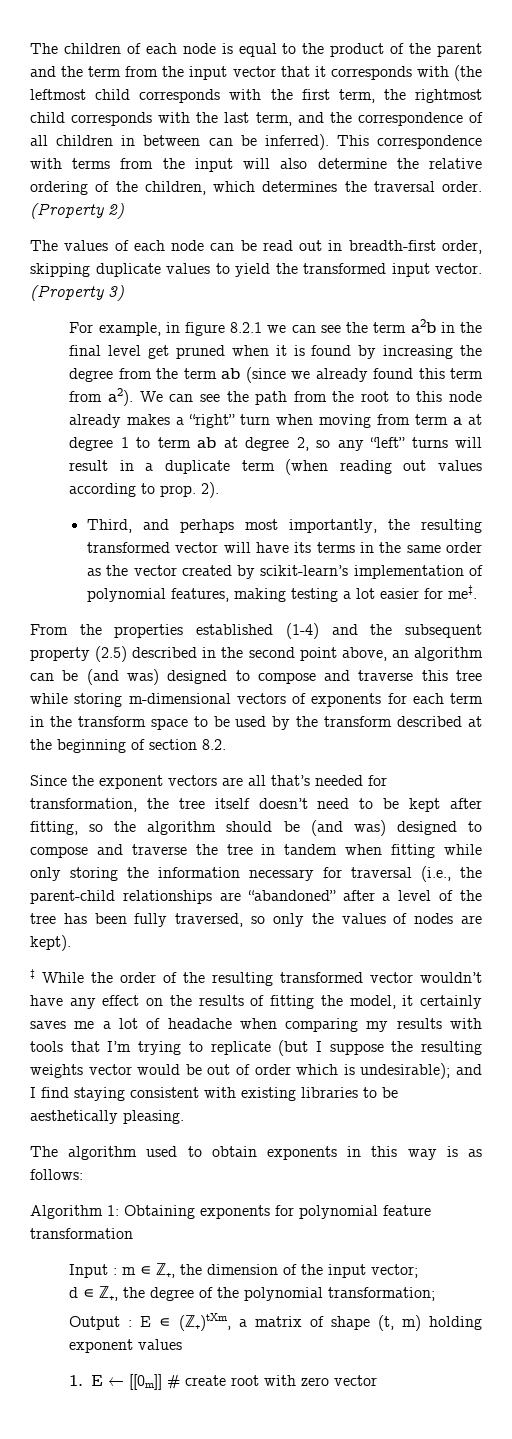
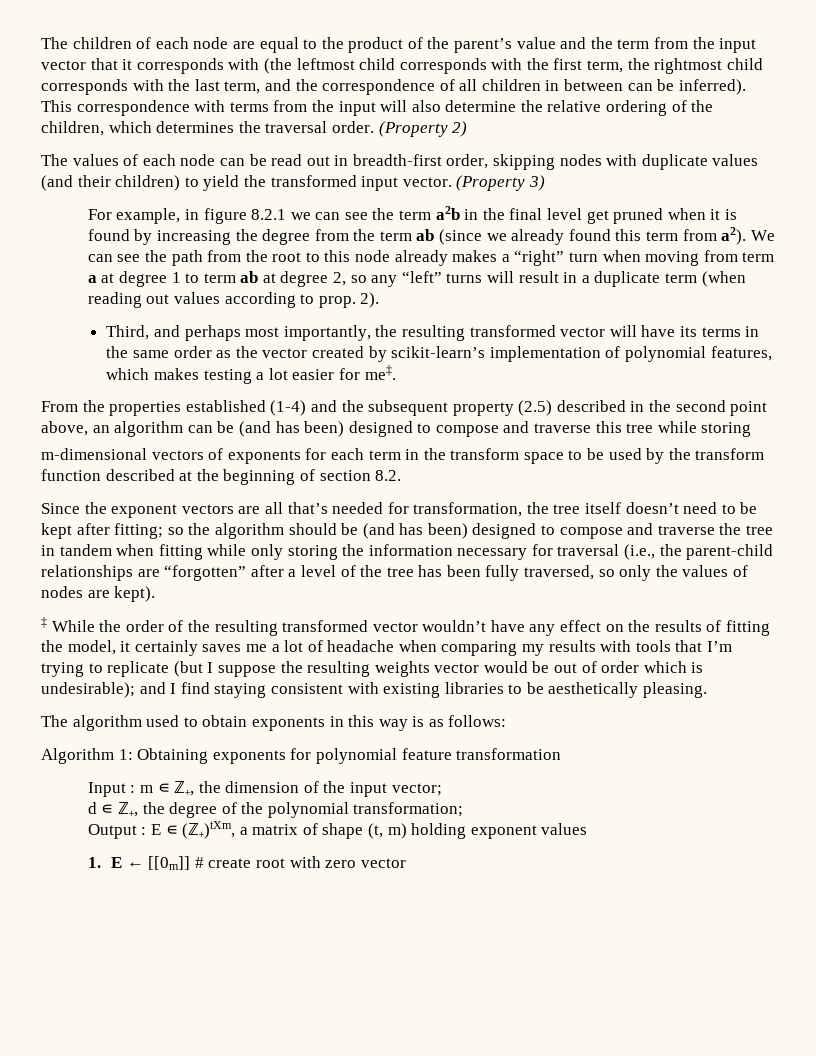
- The children of each node is equal to the product of the parent and the term from the input vector that it corresponds with (the leftmost child corresponds with the first term, the rightmost child corresponds with the last term, and the correspondence of all children in between can be inferred).
+ The children of each node are equal to the product of the parent’s value and the term from the input vector that it corresponds with (the leftmost child corresponds with the first term, the rightmost child corresponds with the last term, and the correspondence of all children in between can be inferred).
- The values of each node can be read out in breadth-first order, skipping duplicate values to yield the transformed input vector.
+ The values of each node can be read out in breadth-first order, skipping nodes with duplicate values (and their children) to yield the transformed input vector.
- Third, and perhaps most importantly, the resulting transformed vector will have its terms in the same order as the vector created by scikit-learn’s implementation of polynomial features, making testing a lot easier for me‡.
+ Third, and perhaps most importantly, the resulting transformed vector will have its terms in the same order as the vector created by scikit-learn’s implementation of polynomial features, which makes testing a lot easier for me‡.
- From the properties established (1-4) and the subsequent property (2.5) described in the second point above, an algorithm can be (and was) designed to compose and traverse this tree while storing m-dimensional vectors of exponents for each term in the transform space to be used by the transform described at the beginning of section 8.2.
+ From the properties established (1-4) and the subsequent property (2.5) described in the second point above, an algorithm can be (and has been) designed to compose and traverse this tree while storing
+ m-dimensional vectors of exponents for each term in the transform space to be used by the transform function described at the beginning of section 8.2.
- Since the exponent vectors are all that’s needed for transformation, the tree itself doesn’t need to be kept after fitting, so the algorithm should be (and was) designed to compose and traverse the tree in tandem when fitting while only storing the information necessary for traversal (i.e., the parent-child relationships are “abandoned” after a level of the tree has been fully traversed, so only the values of nodes are kept).
+ Since the exponent vectors are all that’s needed for transformation, the tree itself doesn’t need to be kept after fitting; so the algorithm should be (and has been) designed to compose and traverse the tree in tandem when fitting while only storing the information necessary for traversal (i.e., the parent-child relationships are “forgotten” after a level of the tree has been fully traversed, so only the values of nodes are kept).

